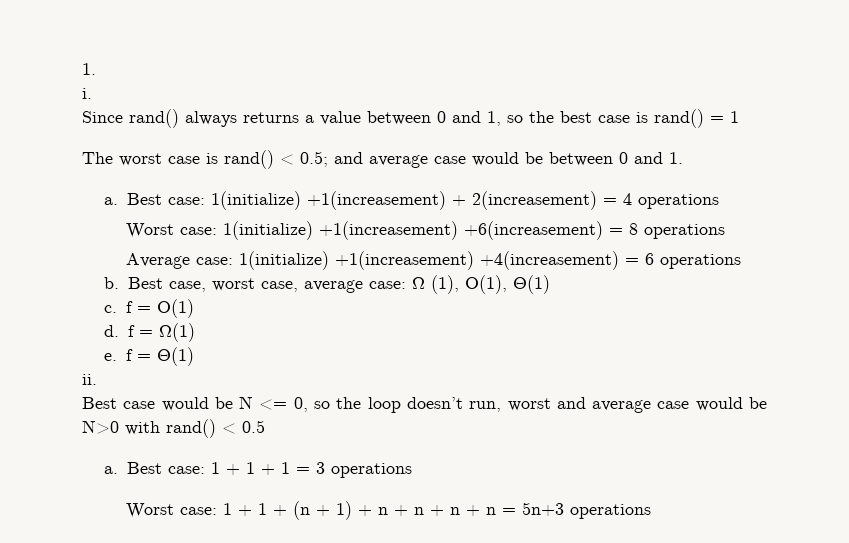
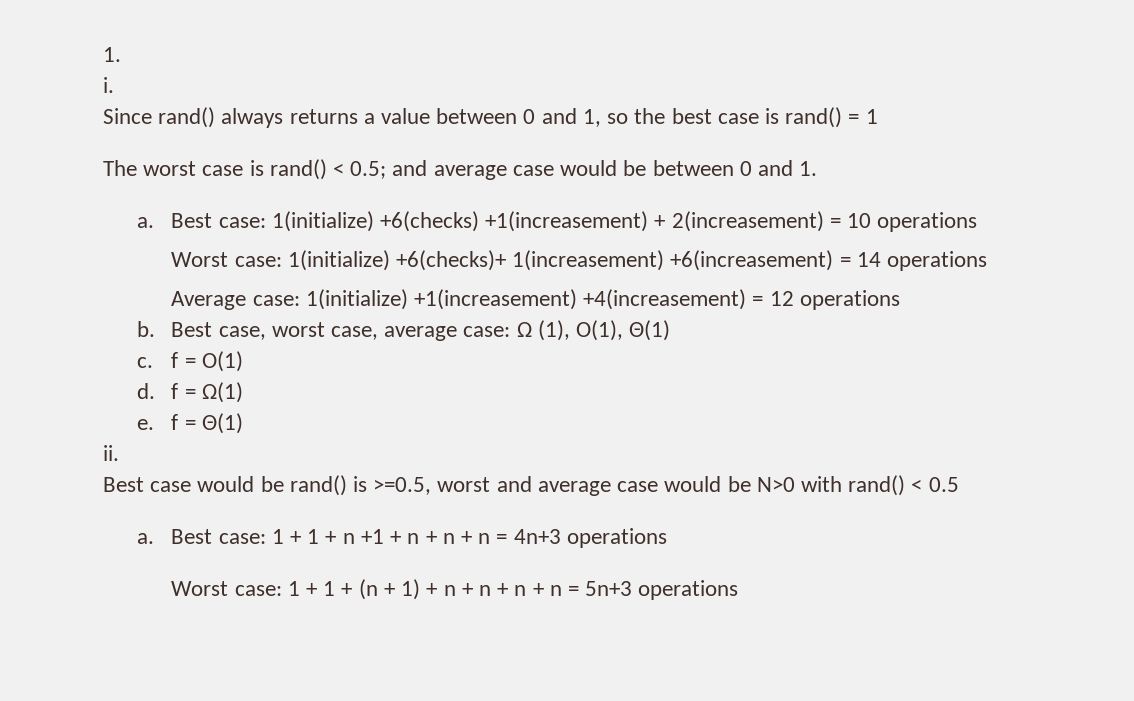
- Best case: 1(initialize) +1(increasement) + 2(increasement) = 4 operations
+ Best case: 1(initialize) +6(checks) +1(increasement) + 2(increasement) = 10 operations
- Worst case: 1(initialize) +1(increasement) +6(increasement) = 8 operations
+ Worst case: 1(initialize) +6(checks)+ 1(increasement) +6(increasement) = 14 operations
- Average case: 1(initialize) +1(increasement) +4(increasement) = 6 operations
+ Average case: 1(initialize) +1(increasement) +4(increasement) = 12 operations
- Best case would be N <= 0, so the loop doesn’t run, worst and average case would be N>0 with rand() < 0.5
+ Best case would be rand() is >=0.5, worst and average case would be N>0 with rand() < 0.5
- Best case: 1 + 1 + 1 = 3 operations
+ Best case: 1 + 1 + n +1 + n + n + n = 4n+3 operations

